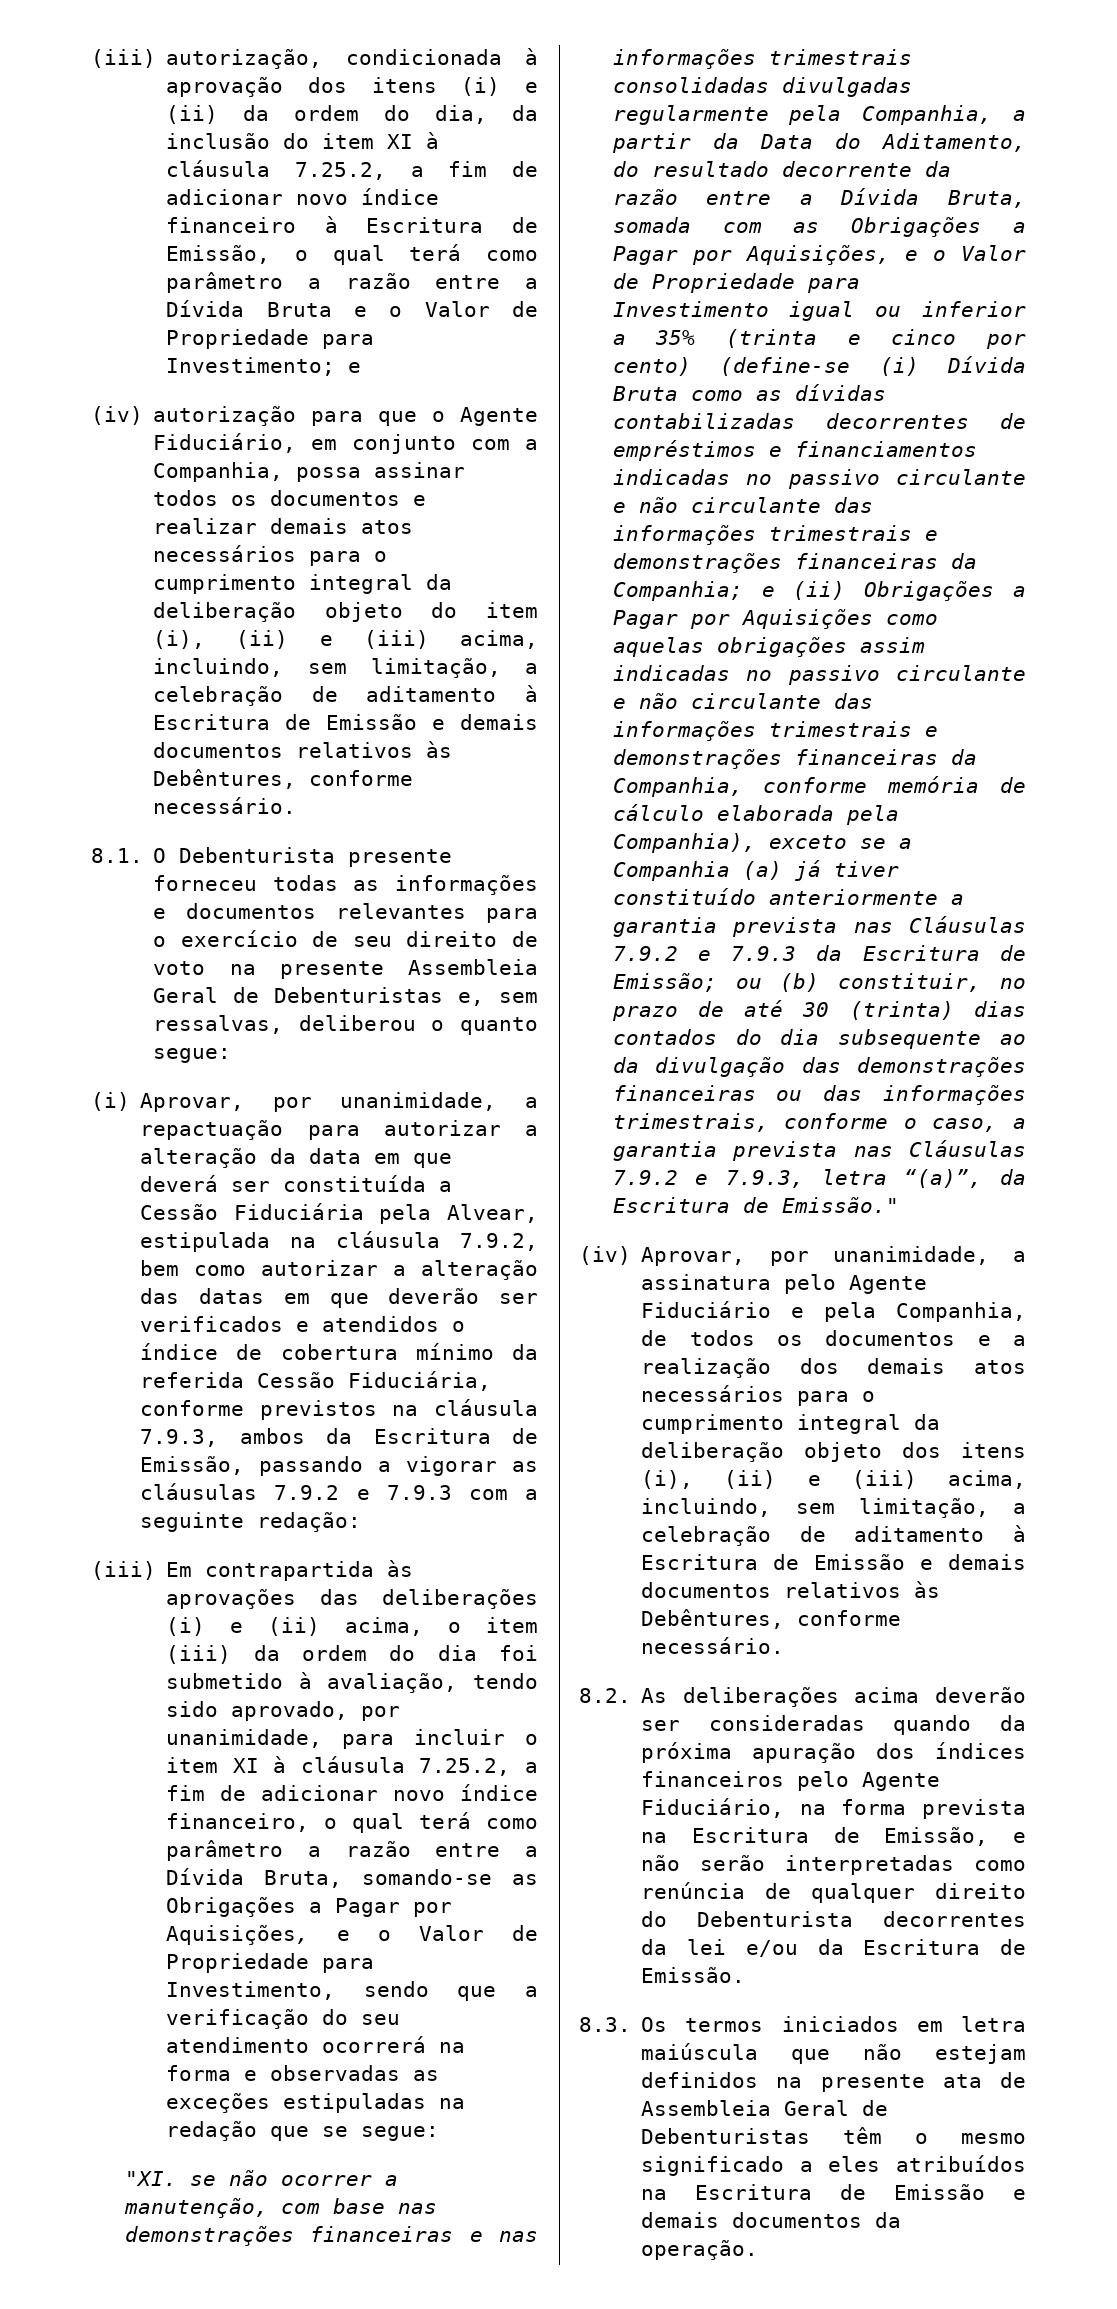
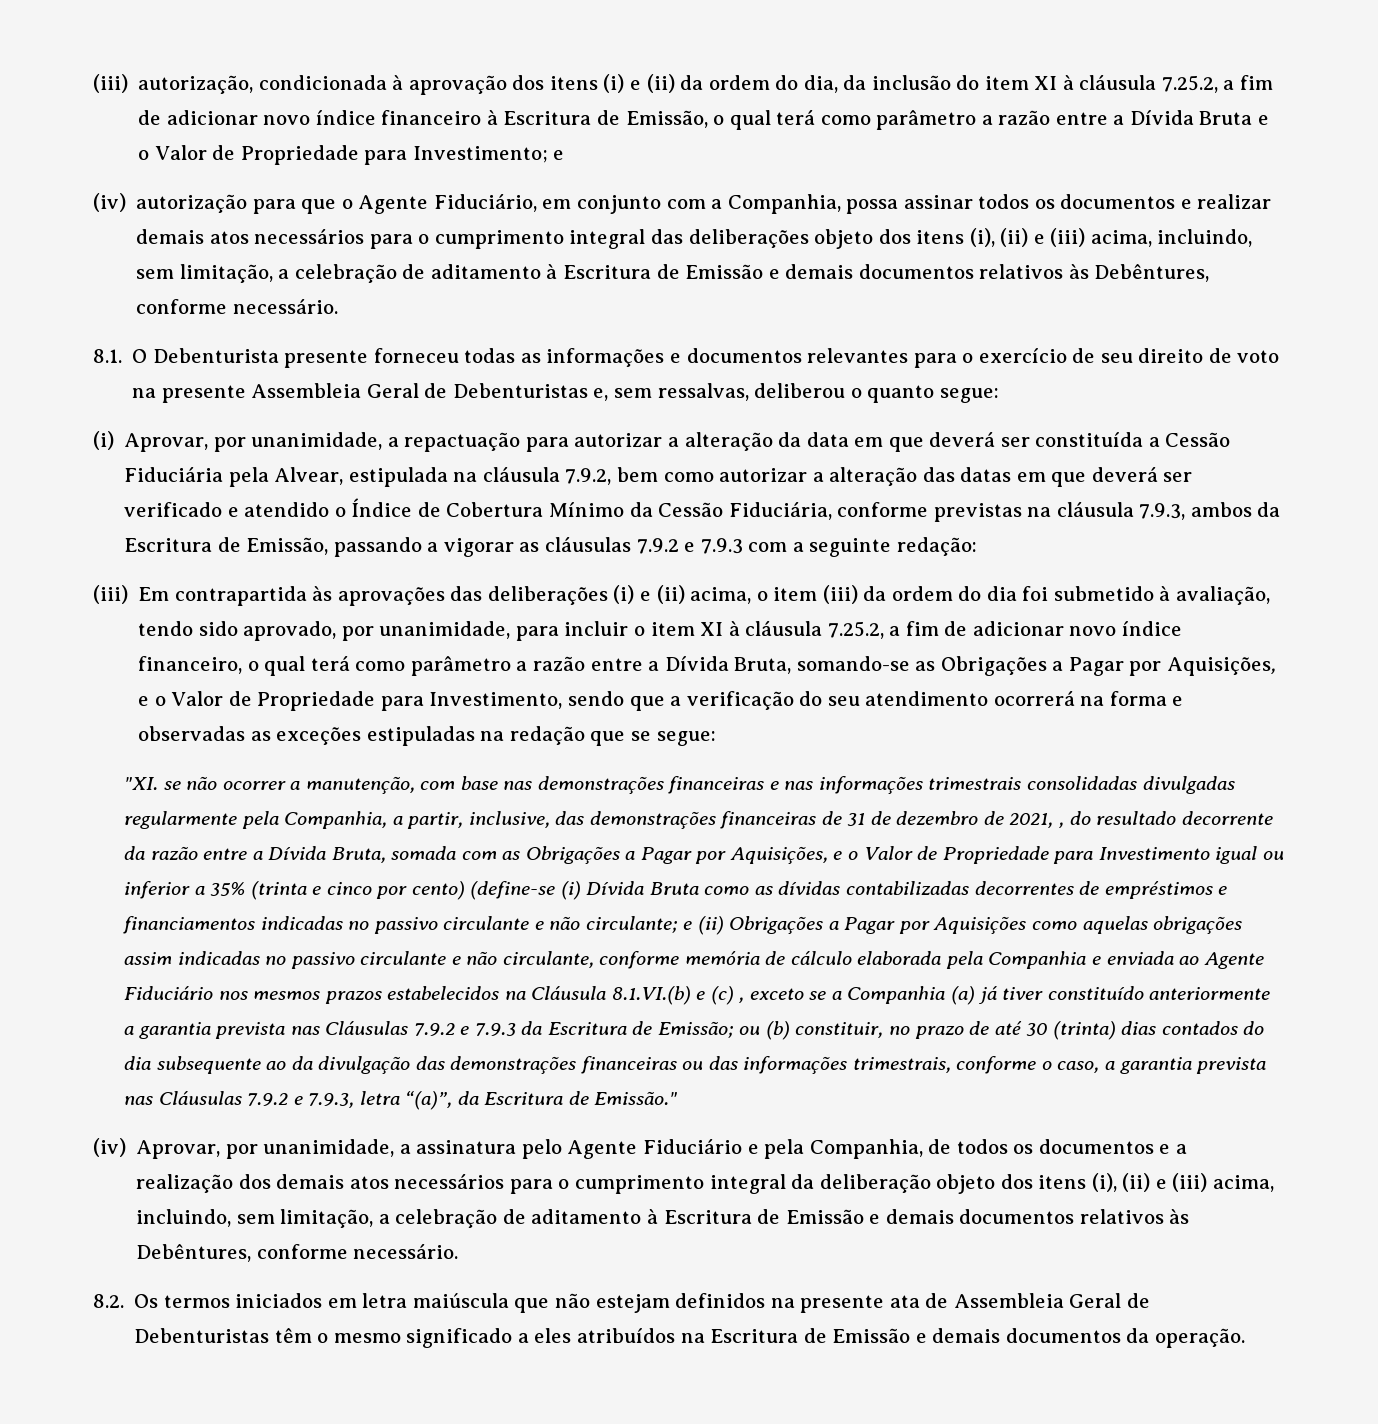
- (iv) autorização para que o Agente Fiduciário, em conjunto com a Companhia, possa assinar todos os documentos e realizar demais atos necessários para o cumprimento integral da deliberação objeto do item (i), (ii) e (iii) acima, incluindo, sem limitação, a celebração de aditamento à Escritura de Emissão e demais documentos relativos às Debêntures, conforme necessário.
+ (iv) autorização para que o Agente Fiduciário, em conjunto com a Companhia, possa assinar todos os documentos e realizar demais atos necessários para o cumprimento integral das deliberações objeto dos itens (i), (ii) e (iii) acima, incluindo, sem limitação, a celebração de aditamento à Escritura de Emissão e demais documentos relativos às Debêntures, conforme necessário.
- (i) Aprovar, por unanimidade, a repactuação para autorizar a alteração da data em que deverá ser constituída a Cessão Fiduciária pela Alvear, estipulada na cláusula 7.9.2, bem como autorizar a alteração das datas em que deverão ser verificados e atendidos o índice de cobertura mínimo da referida Cessão Fiduciária, conforme previstos na cláusula 7.9.3, ambos da Escritura de Emissão, passando a vigorar as cláusulas 7.9.2 e 7.9.3 com a seguinte redação:
+ (i) Aprovar, por unanimidade, a repactuação para autorizar a alteração da data em que deverá ser constituída a Cessão Fiduciária pela Alvear, estipulada na cláusula 7.9.2, bem como autorizar a alteração das datas em que deverá ser verificado e atendido o Índice de Cobertura Mínimo da Cessão Fiduciária, conforme previstas na cláusula 7.9.3, ambos da Escritura de Emissão, passando a vigorar as cláusulas 7.9.2 e 7.9.3 com a seguinte redação:
- "XI. se não ocorrer a manutenção, com base nas demonstrações financeiras e nas informações trimestrais consolidadas divulgadas regularmente pela Companhia, a partir da Data do Aditamento, do resultado decorrente da razão entre a Dívida Bruta, somada com as Obrigações a Pagar por Aquisições, e o Valor de Propriedade para Investimento igual ou inferior a 35% (trinta e cinco por cento) (define-se (i) Dívida Bruta como as dívidas contabilizadas decorrentes de empréstimos e financiamentos indicadas no passivo circulante e não circulante das informações trimestrais e demonstrações financeiras da Companhia;
+ "XI. se não ocorrer a manutenção, com base nas demonstrações financeiras e nas informações trimestrais consolidadas divulgadas regularmente pela Companhia, a partir, inclusive, das demonstrações financeiras de 31 de dezembro de 2021, , do resultado decorrente da razão entre a Dívida Bruta, somada com as Obrigações a Pagar por Aquisições, e o Valor de Propriedade para Investimento igual ou inferior a 35% (trinta e cinco por cento) (define-se (i) Dívida Bruta como as dívidas contabilizadas decorrentes de empréstimos e financiamentos indicadas no passivo circulante e não circulante;
- e (ii) Obrigações a Pagar por Aquisições como aquelas obrigações assim indicadas no passivo circulante e não circulante das informações trimestrais e demonstrações financeiras da Companhia, conforme memória de cálculo elaborada pela Companhia), exceto se a Companhia (a) já tiver constituído anteriormente a garantia prevista nas Cláusulas 7.9.2 e 7.9.3 da Escritura de Emissão;
+ e (ii) Obrigações a Pagar por Aquisições como aquelas obrigações assim indicadas no passivo circulante e não circulante, conforme memória de cálculo elaborada pela Companhia e enviada ao Agente Fiduciário nos mesmos prazos estabelecidos na Cláusula 8.1.VI.(b) e (c) , exceto se a Companhia (a) já tiver constituído anteriormente a garantia prevista nas Cláusulas 7.9.2 e 7.9.3 da Escritura de Emissão;
- 8.2. As deliberações acima deverão ser consideradas quando da próxima apuração dos índices financeiros pelo Agente Fiduciário, na forma prevista na Escritura de Emissão, e não serão interpretadas como renúncia de qualquer direito do Debenturista decorrentes da lei e/ou da Escritura de Emissão.
- 8.3. Os termos iniciados em letra maiúscula que não estejam definidos na presente ata de Assembleia Geral de Debenturistas têm o mesmo significado a eles atribuídos na Escritura de Emissão e demais documentos da operação.
+ 8.2. Os termos iniciados em letra maiúscula que não estejam definidos na presente ata de Assembleia Geral de Debenturistas têm o mesmo significado a eles atribuídos na Escritura de Emissão e demais documentos da operação.

